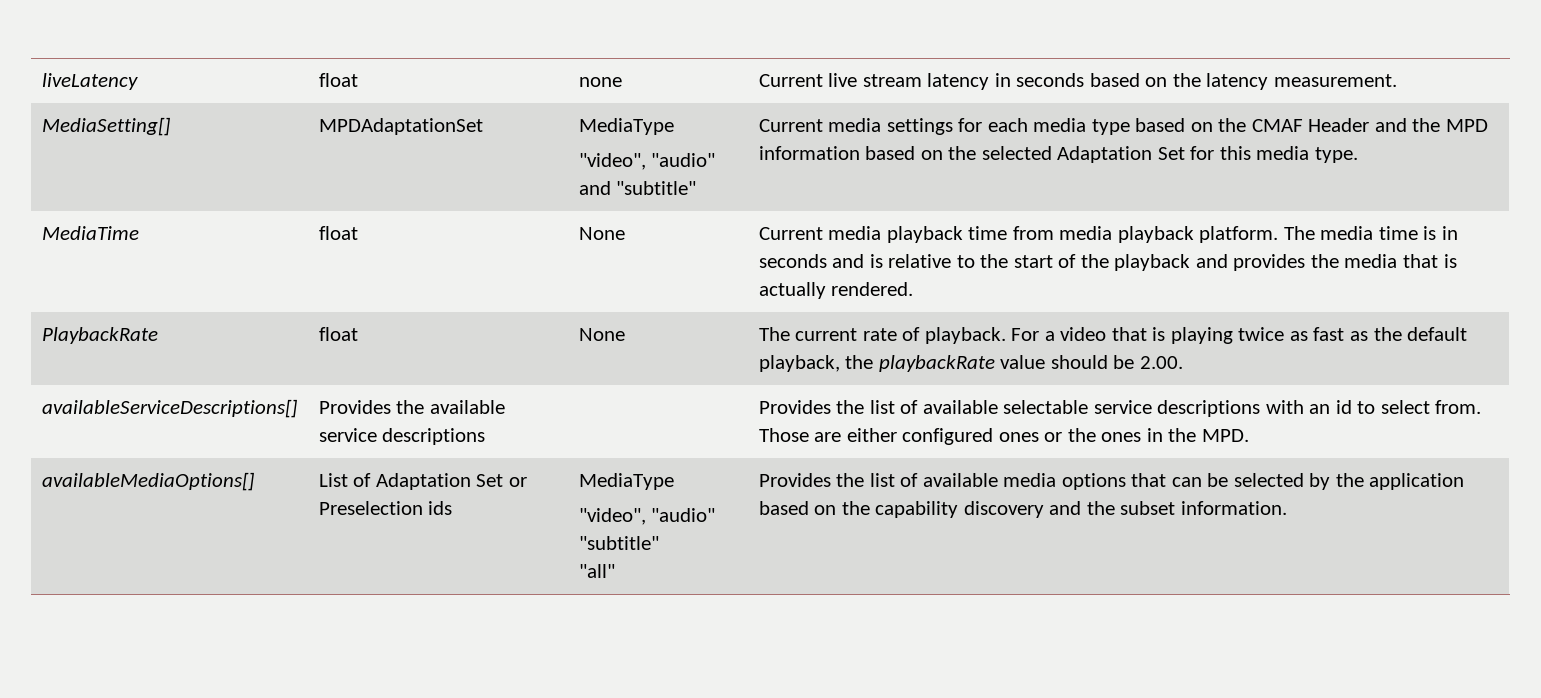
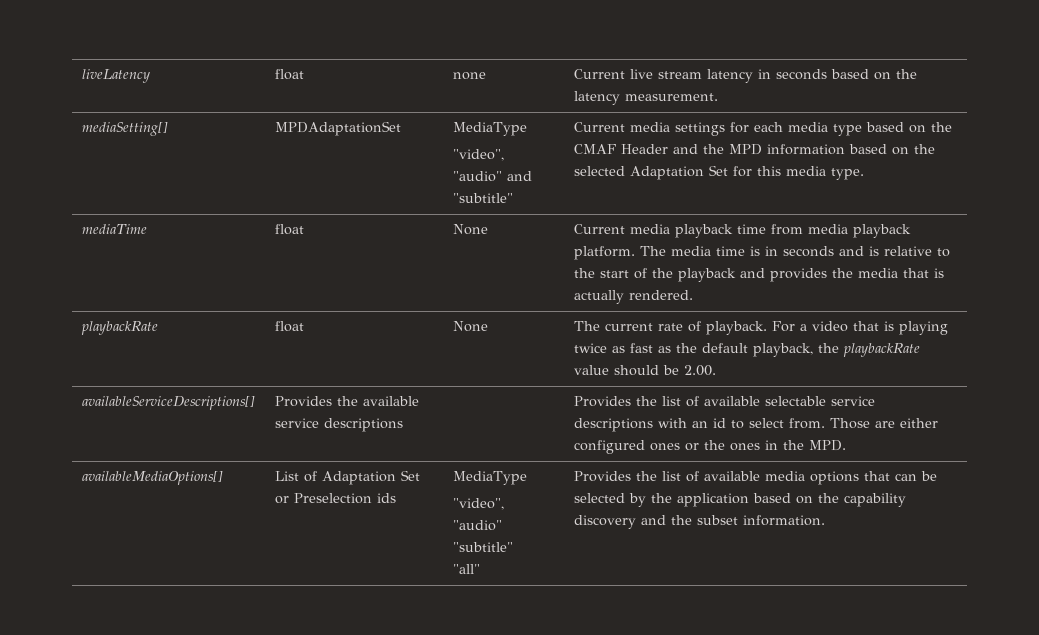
- MediaSetting[] | MPDAdaptationSet | MediaType
+ mediaSetting[] | MPDAdaptationSet | MediaType
- MediaTime | float | None | Current media playback time from media playback platform. The media time is in seconds and is relative to the start of the playback and provides the media that is actually rendered.
+ mediaTime | float | None | Current media playback time from media playback platform. The media time is in seconds and is relative to the start of the playback and provides the media that is actually rendered.
- PlaybackRate | float | None | The current rate of playback. For a video that is playing twice as fast as the default playback, the playbackRate value should be 2.00.
+ playbackRate | float | None | The current rate of playback. For a video that is playing twice as fast as the default playback, the playbackRate value should be 2.00.

